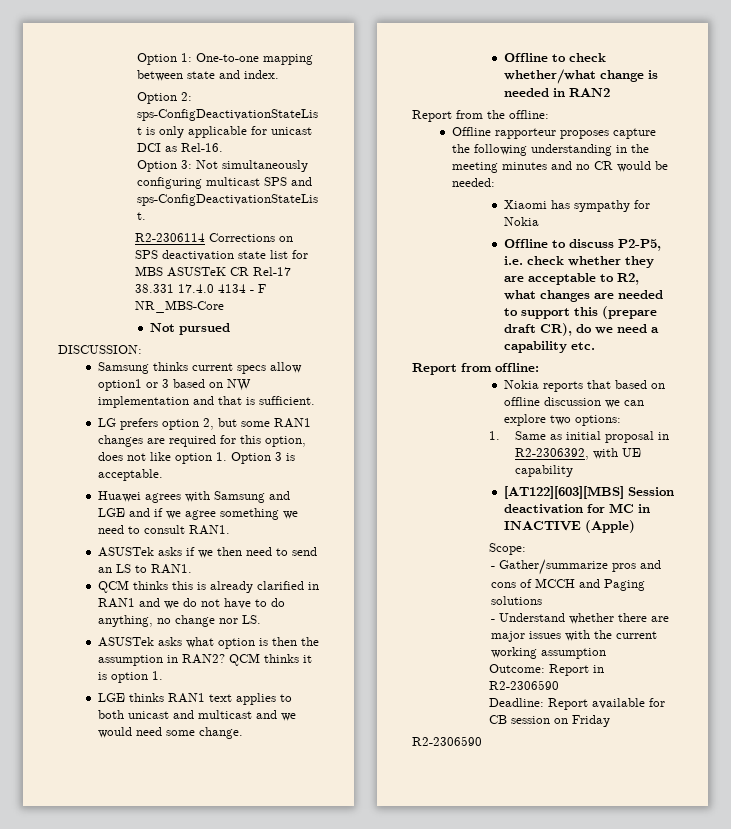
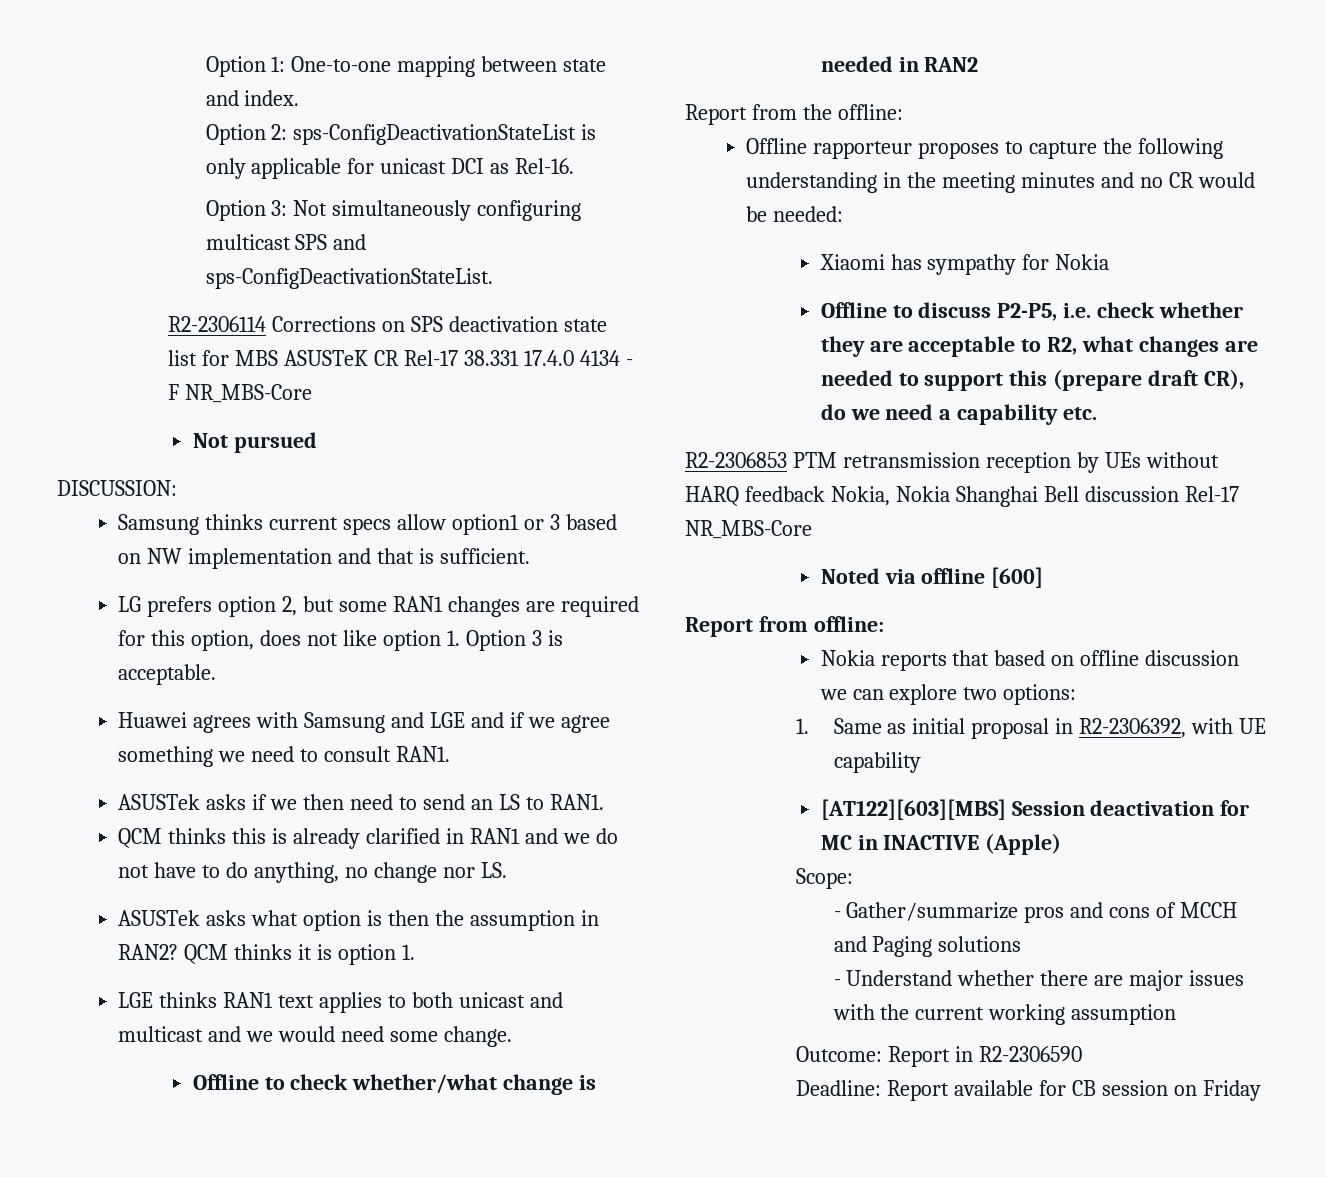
- Offline rapporteur proposes capture the following understanding in the meeting minutes and no CR would be needed:
+ Offline rapporteur proposes to capture the following understanding in the meeting minutes and no CR would be needed:
+ R2-2306853 PTM retransmission reception by UEs without HARQ feedback Nokia, Nokia Shanghai Bell discussion Rel-17 NR_MBS-Core
+ Noted via offline [600]
  Deadline: Report available for CB session on Friday
- R2-2306590

